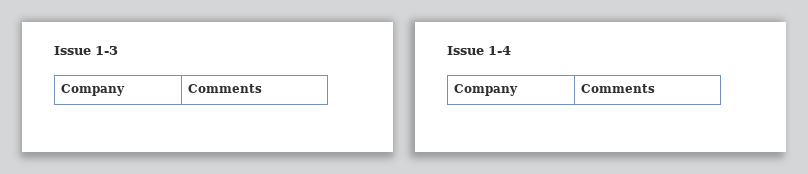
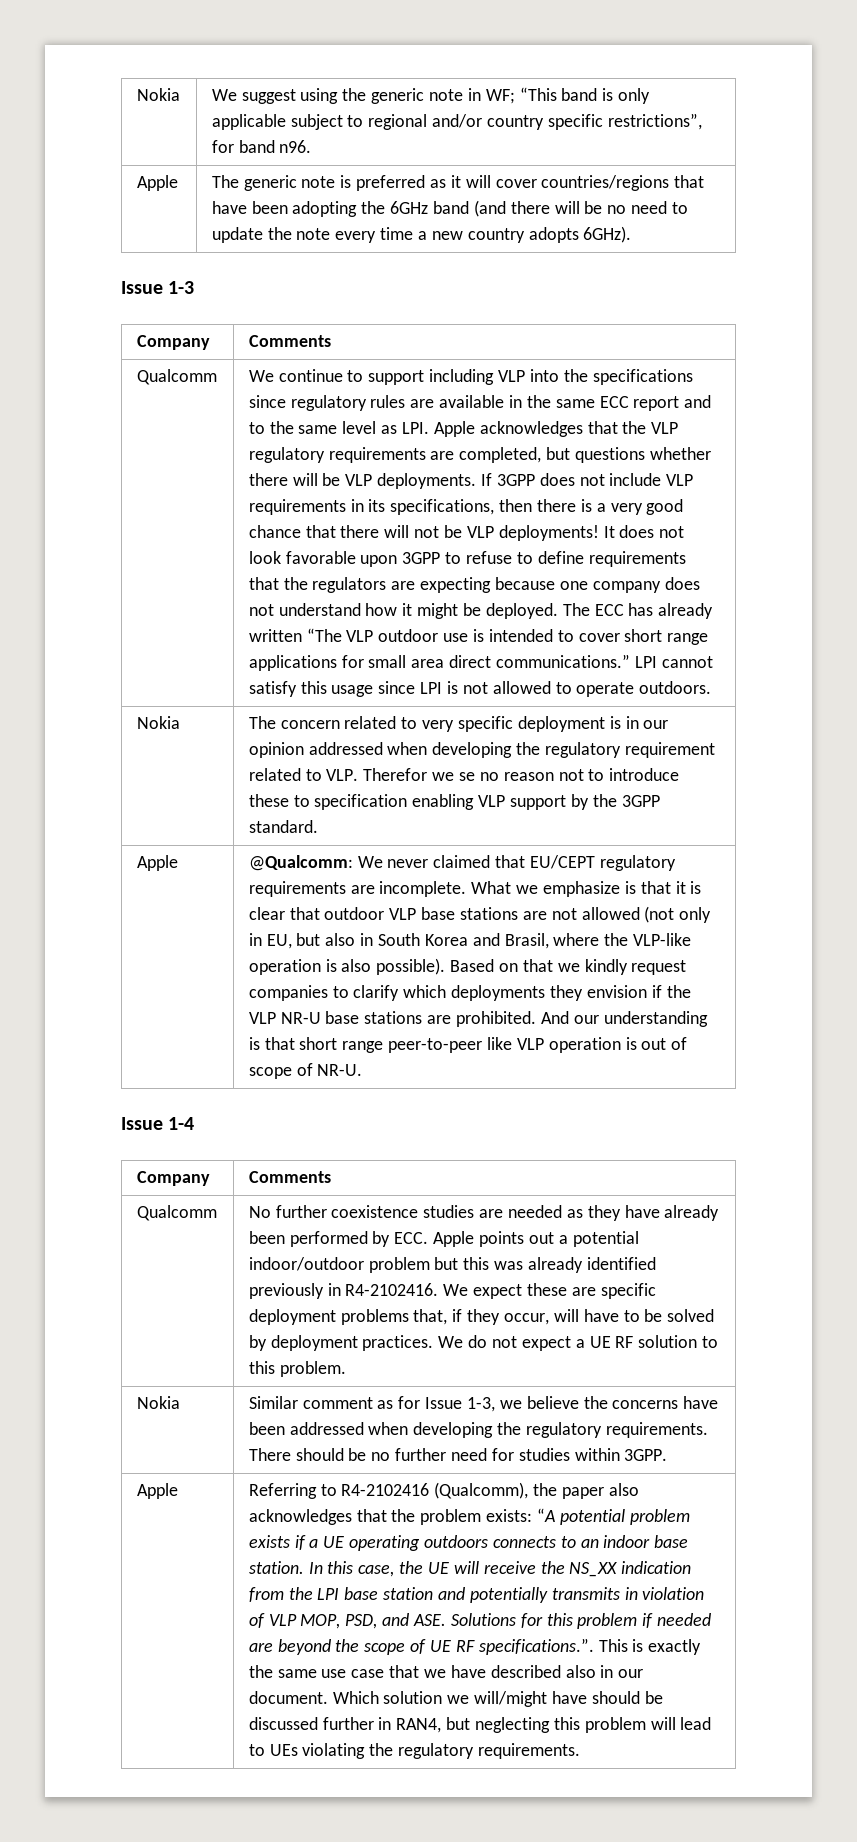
+ Nokia | We suggest using the generic note in WF; “This band is only applicable subject to regional and/or country specific restrictions”, for band n96.
+ Apple | The generic note is preferred as it will cover countries/regions that have been adopting the 6GHz band (and there will be no need to update the note every time a new country adopts 6GHz).
  Issue 1-3
  Company | Comments
+ Qualcomm | We continue to support including VLP into the specifications since regulatory rules are available in the same ECC report and to the same level as LPI. Apple acknowledges that the VLP regulatory requirements are completed, but questions whether there will be VLP deployments. If 3GPP does not include VLP requirements in its specifications, then there is a very good chance that there will not be VLP deployments! It does not look favorable upon 3GPP to refuse to define requirements that the regulators are expecting because one company does not understand how it might be deployed. The ECC has already written “The VLP outdoor use is intended to cover short range applications for small area direct communications.” LPI cannot satisfy this usage since LPI is not allowed to operate outdoors.
+ Nokia | The concern related to very specific deployment is in our opinion addressed when developing the regulatory requirement related to VLP. Therefor we se no reason not to introduce these to specification enabling VLP support by the 3GPP standard.
+ Apple | @Qualcomm: We never claimed that EU/CEPT regulatory requirements are incomplete. What we emphasize is that it is clear that outdoor VLP base stations are not allowed (not only in EU, but also in South Korea and Brasil, where the VLP-like operation is also possible). Based on that we kindly request companies to clarify which deployments they envision if the VLP NR-U base stations are prohibited. And our understanding is that short range peer-to-peer like VLP operation is out of scope of NR-U.
  Issue 1-4
  Company | Comments
+ Qualcomm | No further coexistence studies are needed as they have already been performed by ECC. Apple points out a potential indoor/outdoor problem but this was already identified previously in R4-2102416. We expect these are specific deployment problems that, if they occur, will have to be solved by deployment practices. We do not expect a UE RF solution to this problem.
+ Nokia | Similar comment as for Issue 1-3, we believe the concerns have been addressed when developing the regulatory requirements. There should be no further need for studies within 3GPP.
+ Apple | Referring to R4-2102416 (Qualcomm), the paper also acknowledges that the problem exists: “A potential problem exists if a UE operating outdoors connects to an indoor base station. In this case, the UE will receive the NS_XX indication from the LPI base station and potentially transmits in violation of VLP MOP, PSD, and ASE. Solutions for this problem if needed are beyond the scope of UE RF specifications.”. This is exactly the same use case that we have described also in our document. Which solution we will/might have should be discussed further in RAN4, but neglecting this problem will lead to UEs violating the regulatory requirements.

